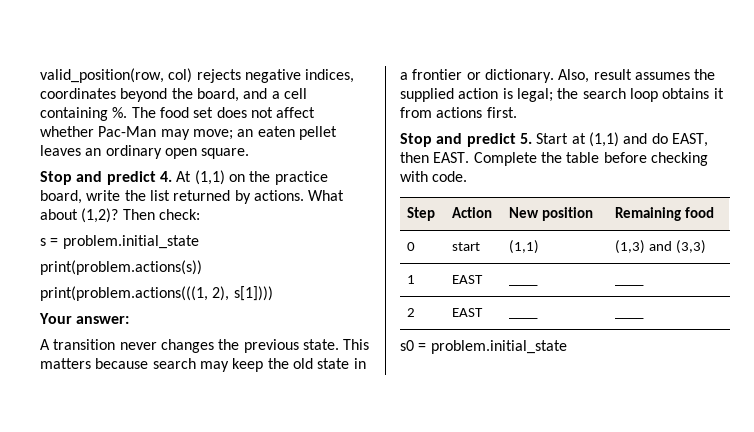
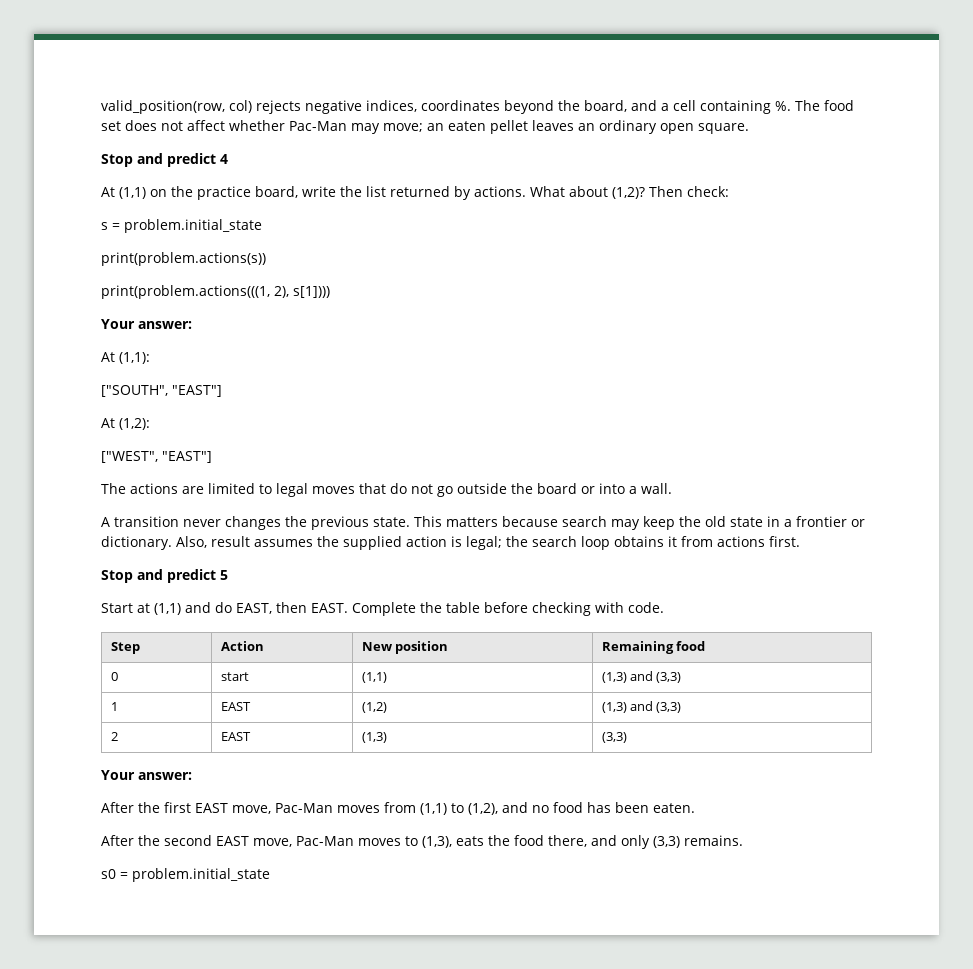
- Stop and predict 4. At (1,1) on the practice board, write the list returned by actions.
+ Stop and predict 4
+ At (1,1) on the practice board, write the list returned by actions.
+ At (1,1):
+ ["SOUTH", "EAST"]
+ At (1,2):
+ ["WEST", "EAST"]
+ The actions are limited to legal moves that do not go outside the board or into a wall.
- Stop and predict 5. Start at (1,1) and do EAST, then EAST.
+ Stop and predict 5
+ Start at (1,1) and do EAST, then EAST.
- 1 | EAST | ____ | ____
- 2 | EAST | ____ | ____
+ 1 | EAST | (1,2) | (1,3) and (3,3)
+ 2 | EAST | (1,3) | (3,3)
+ Your answer:
+ After the first EAST move, Pac-Man moves from (1,1) to (1,2), and no food has been eaten.
+ After the second EAST move, Pac-Man moves to (1,3), eats the food there, and only (3,3) remains.

